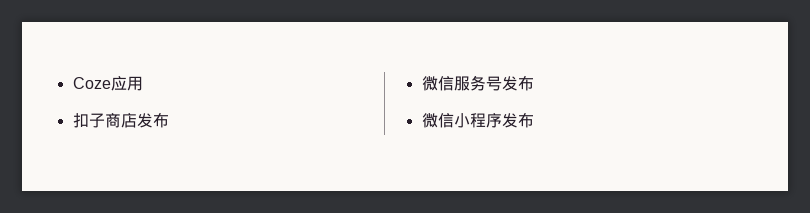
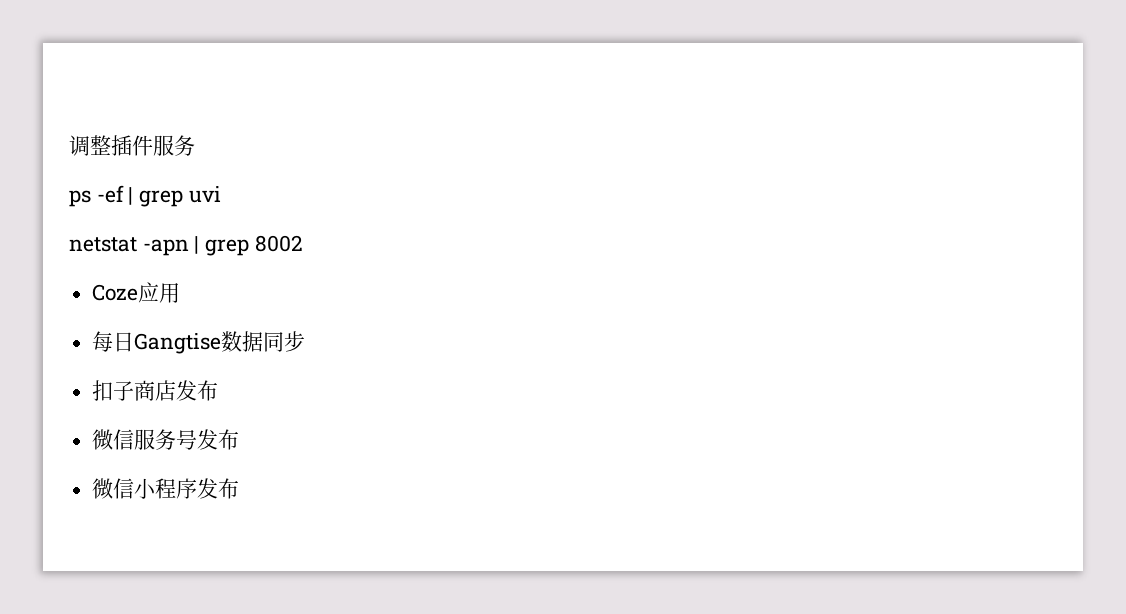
+ 调整插件服务
+ ps -ef | grep uvi
+ netstat -apn | grep 8002
  Coze应用
+ 每日Gangtise数据同步

